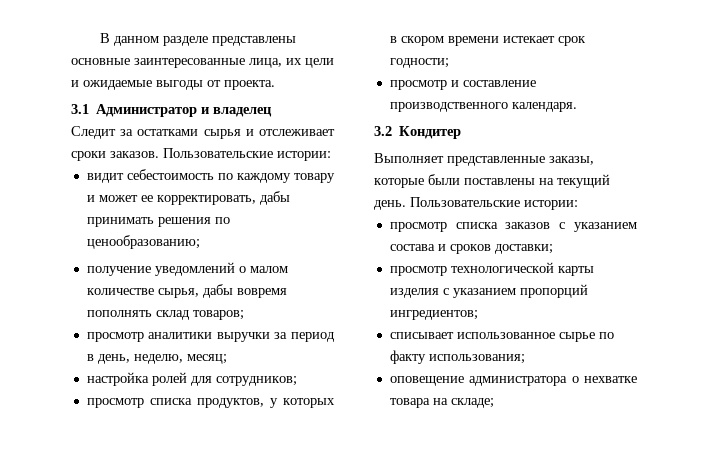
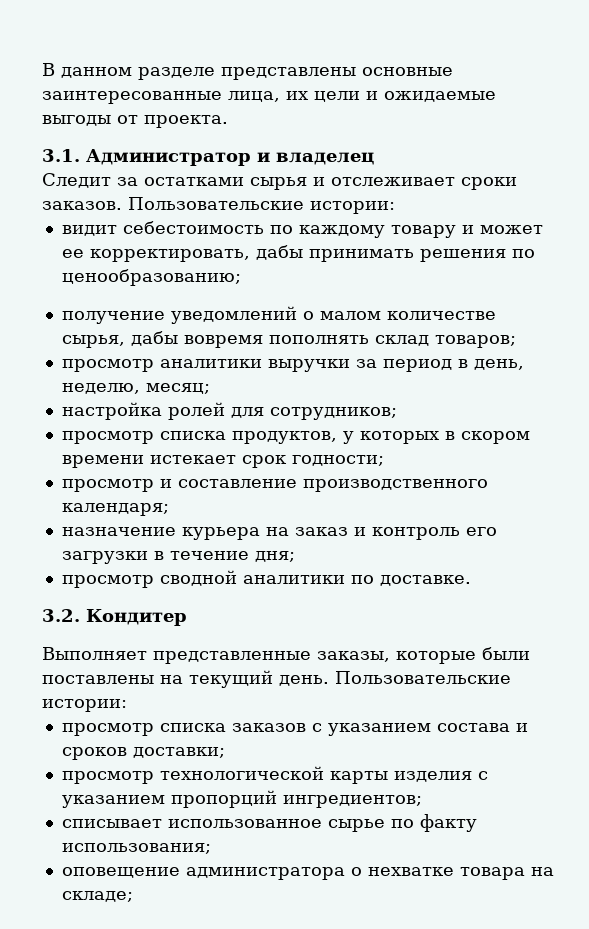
- 3.1 Администратор и владелец
+ 3.1. Администратор и владелец
- просмотр и составление производственного календаря.
- 3.2 Кондитер
+ просмотр и составление производственного календаря;
+ назначение курьера на заказ и контроль его загрузки в течение дня;
+ просмотр сводной аналитики по доставке.
+ 3.2. Кондитер

